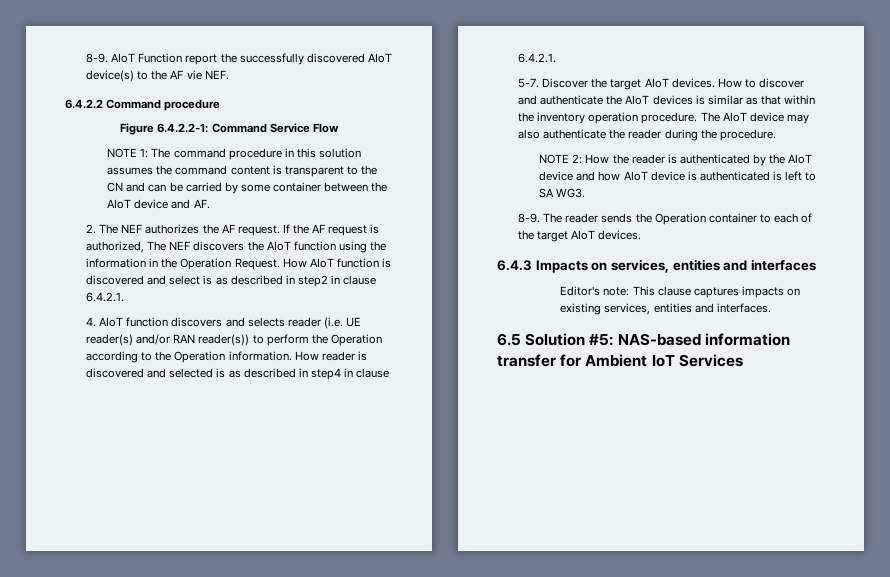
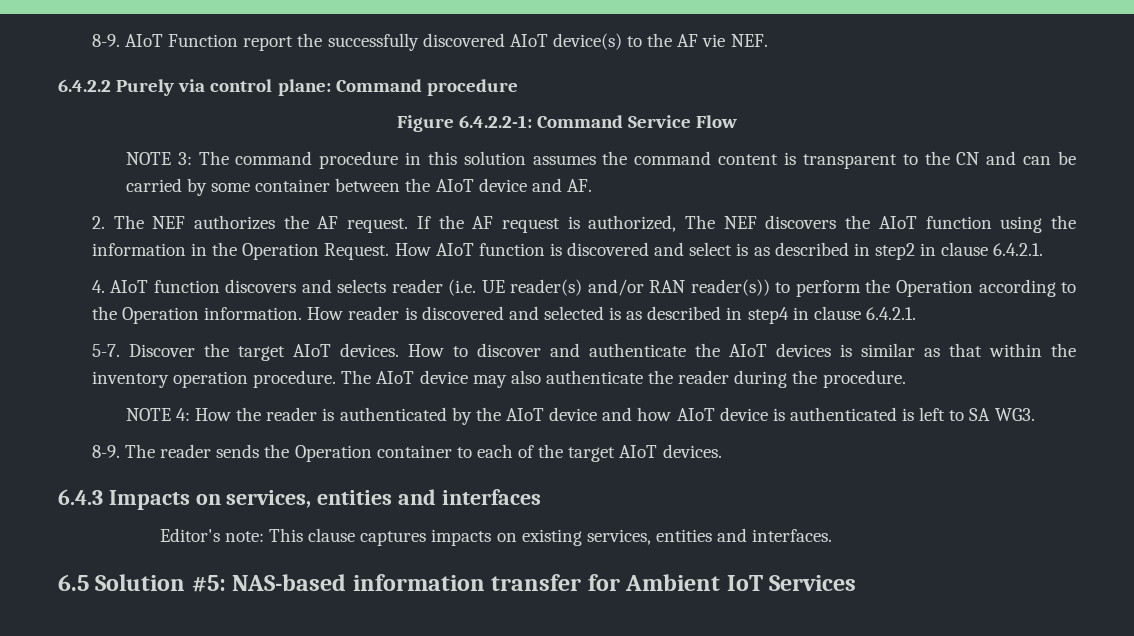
- 6.4.2.2 Command procedure
+ 6.4.2.2 Purely via control plane: Command procedure
- NOTE 1: The command procedure in this solution assumes the command content is transparent to the CN and can be carried by some container between the AIoT device and AF.
+ NOTE 3: The command procedure in this solution assumes the command content is transparent to the CN and can be carried by some container between the AIoT device and AF.
- NOTE 2: How the reader is authenticated by the AIoT device and how AIoT device is authenticated is left to SA WG3.
+ NOTE 4: How the reader is authenticated by the AIoT device and how AIoT device is authenticated is left to SA WG3.

